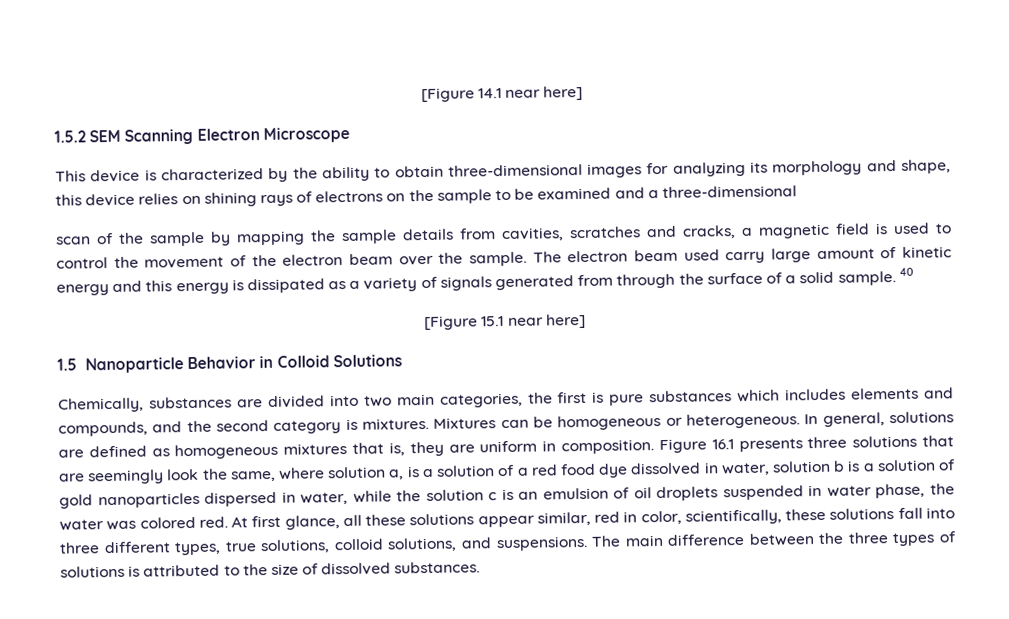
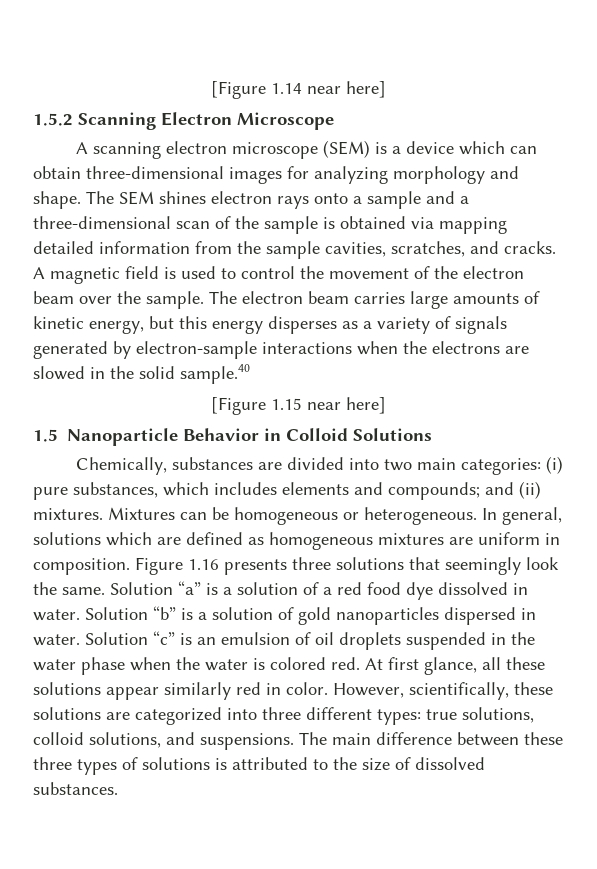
- [Figure 14.1 near here]
+ [Figure 1.14 near here]
- 1.5.2 SEM Scanning Electron Microscope
+ 1.5.2 Scanning Electron Microscope
- This device is characterized by the ability to obtain three-dimensional images for analyzing its morphology and shape, this device relies on shining rays of electrons on the sample to be examined and a three-dimensional
- scan of the sample by mapping the sample details from cavities, scratches and cracks, a magnetic field is used to control the movement of the electron beam over the sample.
+ A scanning electron microscope (SEM) is a device which can obtain three-dimensional images for analyzing morphology and shape. The SEM shines electron rays onto a sample and a three-dimensional scan of the sample is obtained via mapping detailed information from the sample cavities, scratches, and cracks. A magnetic field is used to control the movement of the electron beam over the sample.
- The electron beam used carry large amount of kinetic energy and this energy is dissipated as a variety of signals generated from through the surface of a solid sample. 40
- [Figure 15.1 near here]
+ The electron beam carries large amounts of kinetic energy, but this energy disperses as a variety of signals generated by electron-sample interactions when the electrons are slowed in the solid sample.40
+ [Figure 1.15 near here]
- Chemically, substances are divided into two main categories, the first is pure substances which includes elements and compounds, and the second category is mixtures.
+ Chemically, substances are divided into two main categories: (i) pure substances, which includes elements and compounds; and (ii) mixtures.
- In general, solutions are defined as homogeneous mixtures that is, they are uniform in composition.
+ In general, solutions which are defined as homogeneous mixtures are uniform in composition.
- Figure 16.1 presents three solutions that are seemingly look the same, where solution a, is a solution of a red food dye dissolved in water, solution b is a solution of gold nanoparticles dispersed in water, while the solution c is an emulsion of oil droplets suspended in water phase, the water was colored red.
+ Figure 1.16 presents three solutions that seemingly look the same. Solution “a” is a solution of a red food dye dissolved in water. Solution “b” is a solution of gold nanoparticles dispersed in water. Solution “c” is an emulsion of oil droplets suspended in the water phase when the water is colored red.
- At first glance, all these solutions appear similar, red in color, scientifically, these solutions fall into three different types, true solutions, colloid solutions, and suspensions.
+ At first glance, all these solutions appear similarly red in color. However, scientifically, these solutions are categorized into three different types: true solutions, colloid solutions, and suspensions.
- The main difference between the three types of solutions is attributed to the size of dissolved substances.
+ The main difference between these three types of solutions is attributed to the size of dissolved substances.

